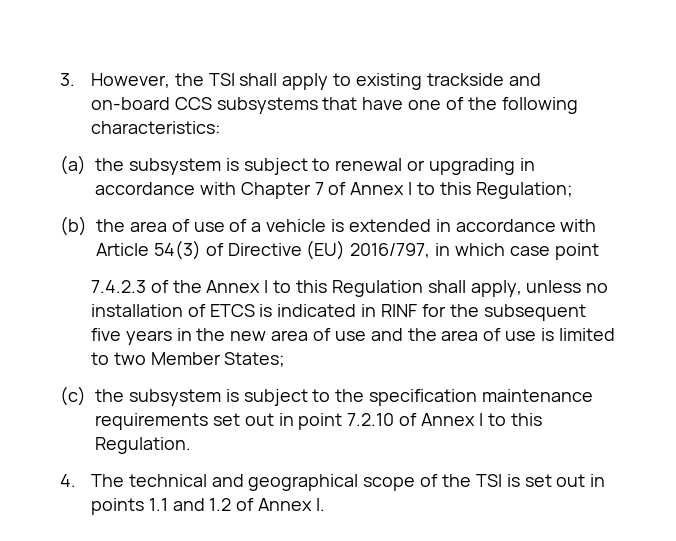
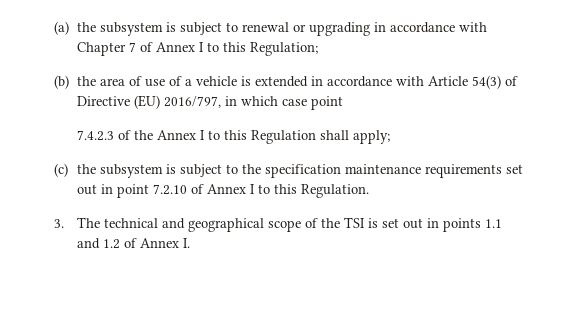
- 3. However, the TSI shall apply to existing trackside and on-board CCS subsystems that have one of the following characteristics:
- 7.4.2.3 of the Annex I to this Regulation shall apply, unless no installation of ETCS is indicated in RINF for the subsequent five years in the new area of use and the area of use is limited to two Member States;
+ 7.4.2.3 of the Annex I to this Regulation shall apply;
- 4. The technical and geographical scope of the TSI is set out in points 1.1 and 1.2 of Annex I.
+ 3. The technical and geographical scope of the TSI is set out in points 1.1 and 1.2 of Annex I.

